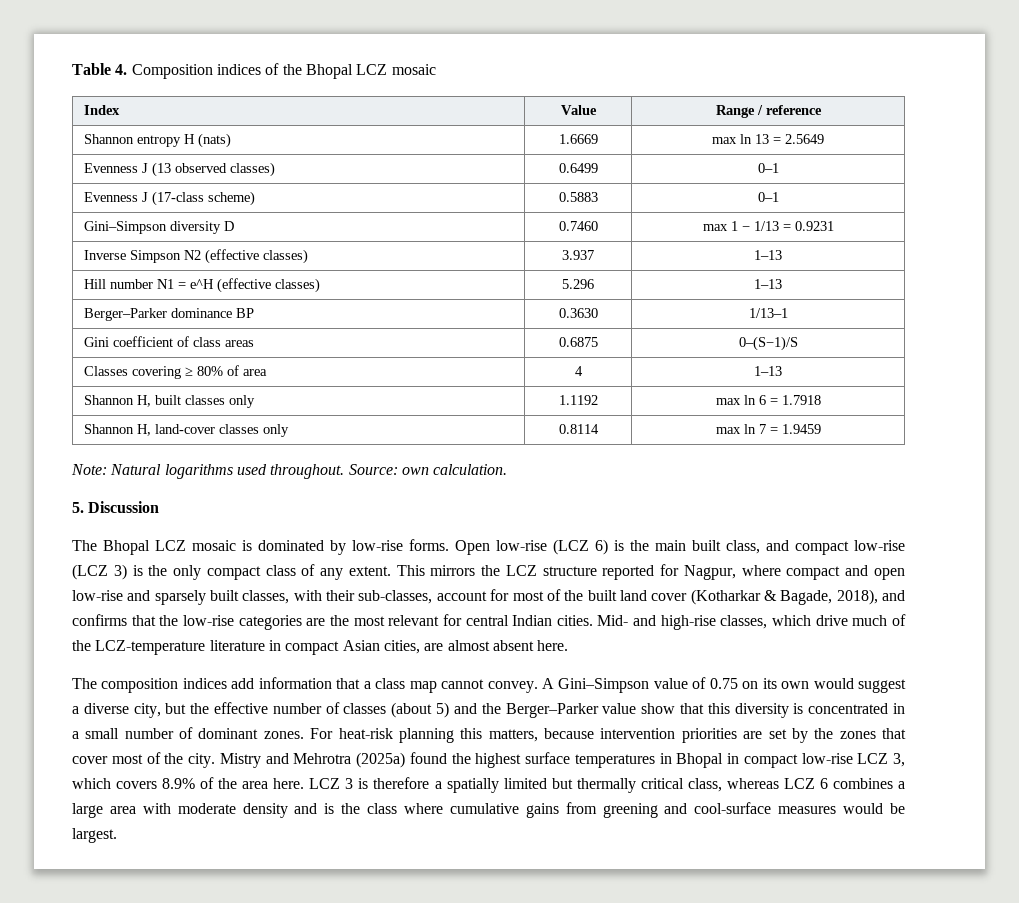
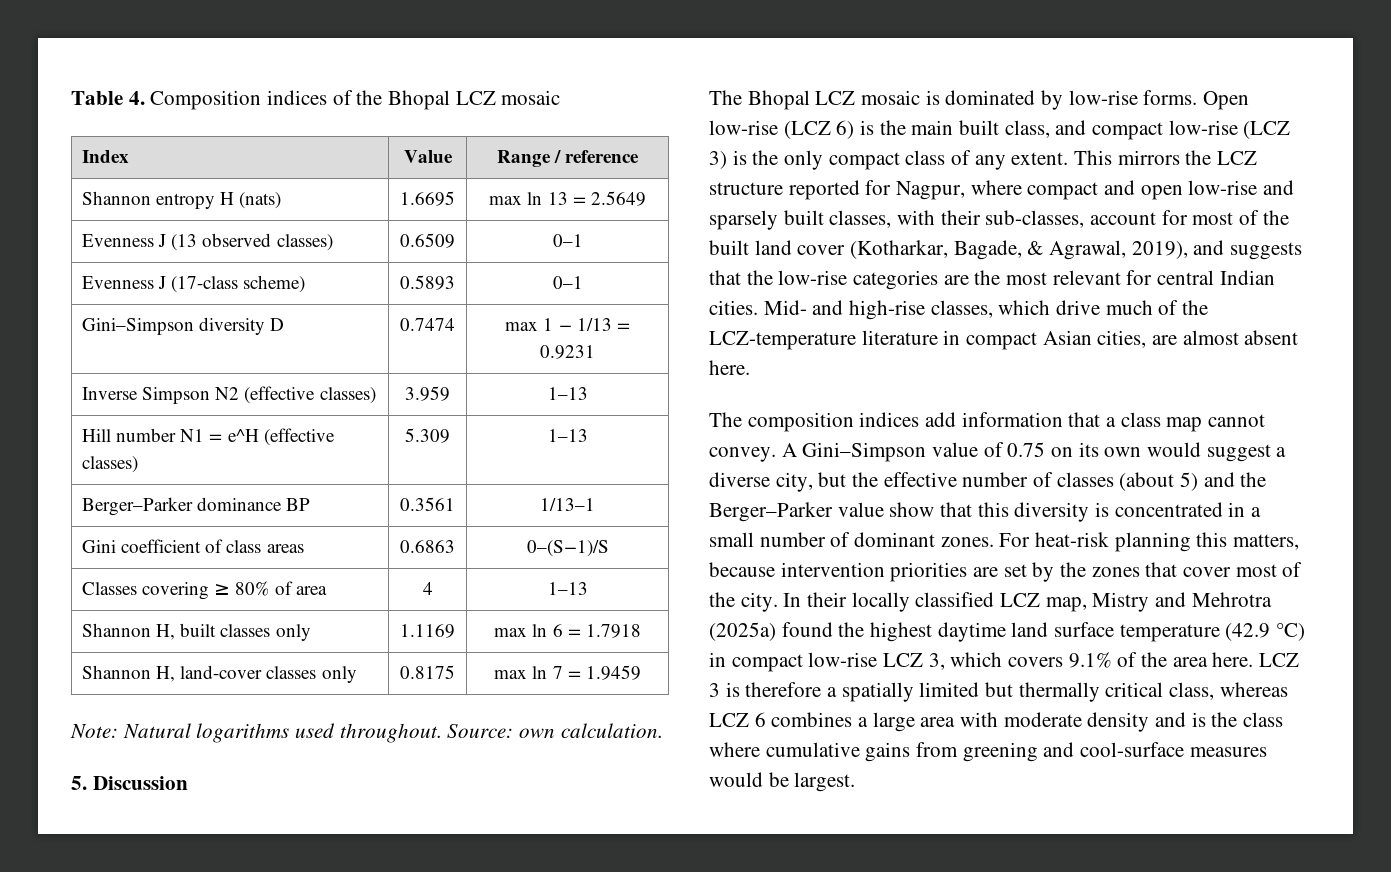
- Shannon entropy H (nats) | 1.6669 | max ln 13 = 2.5649
+ Shannon entropy H (nats) | 1.6695 | max ln 13 = 2.5649
- Evenness J (13 observed classes) | 0.6499 | 0–1
+ Evenness J (13 observed classes) | 0.6509 | 0–1
- Evenness J (17-class scheme) | 0.5883 | 0–1
+ Evenness J (17-class scheme) | 0.5893 | 0–1
- Gini–Simpson diversity D | 0.7460 | max 1 − 1/13 = 0.9231
+ Gini–Simpson diversity D | 0.7474 | max 1 − 1/13 = 0.9231
- Inverse Simpson N2 (effective classes) | 3.937 | 1–13
+ Inverse Simpson N2 (effective classes) | 3.959 | 1–13
- Hill number N1 = e^H (effective classes) | 5.296 | 1–13
+ Hill number N1 = e^H (effective classes) | 5.309 | 1–13
- Berger–Parker dominance BP | 0.3630 | 1/13–1
+ Berger–Parker dominance BP | 0.3561 | 1/13–1
- Gini coefficient of class areas | 0.6875 | 0–(S−1)/S
+ Gini coefficient of class areas | 0.6863 | 0–(S−1)/S
- Shannon H, built classes only | 1.1192 | max ln 6 = 1.7918
+ Shannon H, built classes only | 1.1169 | max ln 6 = 1.7918
- Shannon H, land-cover classes only | 0.8114 | max ln 7 = 1.9459
+ Shannon H, land-cover classes only | 0.8175 | max ln 7 = 1.9459
- This mirrors the LCZ structure reported for Nagpur, where compact and open low-rise and sparsely built classes, with their sub-classes, account for most of the built land cover (Kotharkar & Bagade, 2018), and confirms that the low-rise categories are the most relevant for central Indian cities.
+ This mirrors the LCZ structure reported for Nagpur, where compact and open low-rise and sparsely built classes, with their sub-classes, account for most of the built land cover (Kotharkar, Bagade, & Agrawal, 2019), and suggests that the low-rise categories are the most relevant for central Indian cities.
- Mistry and Mehrotra (2025a) found the highest surface temperatures in Bhopal in compact low-rise LCZ 3, which covers 8.9% of the area here.
+ In their locally classified LCZ map, Mistry and Mehrotra (2025a) found the highest daytime land surface temperature (42.9 °C) in compact low-rise LCZ 3, which covers 9.1% of the area here.

